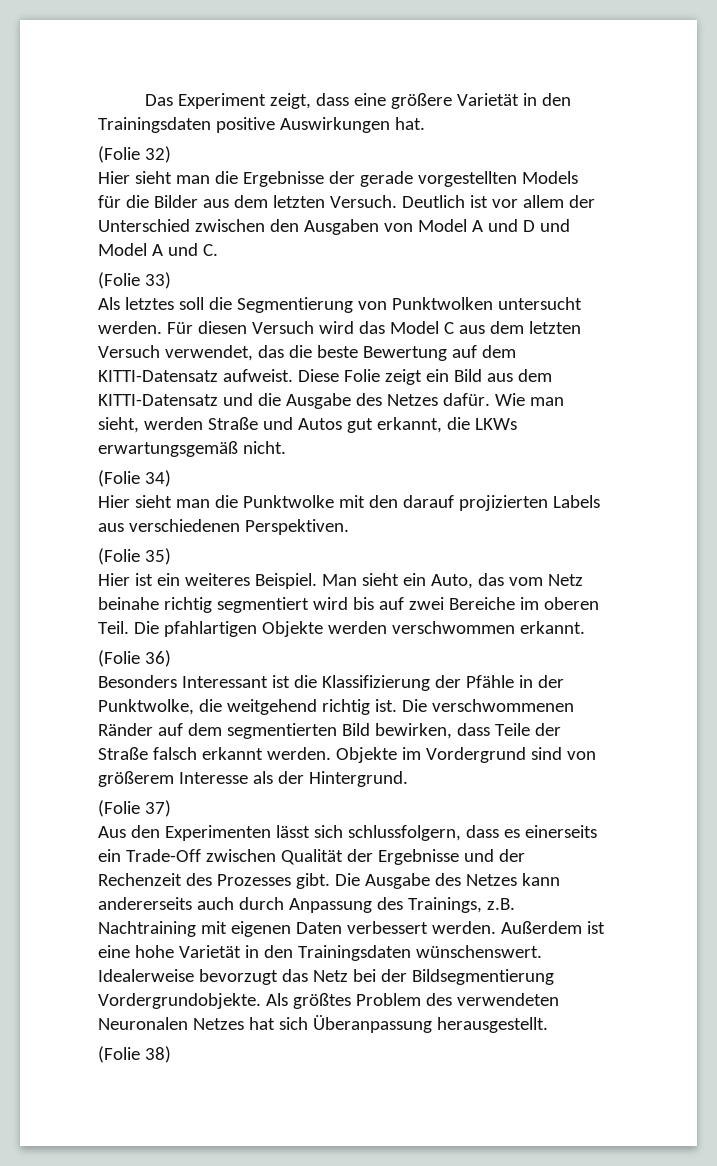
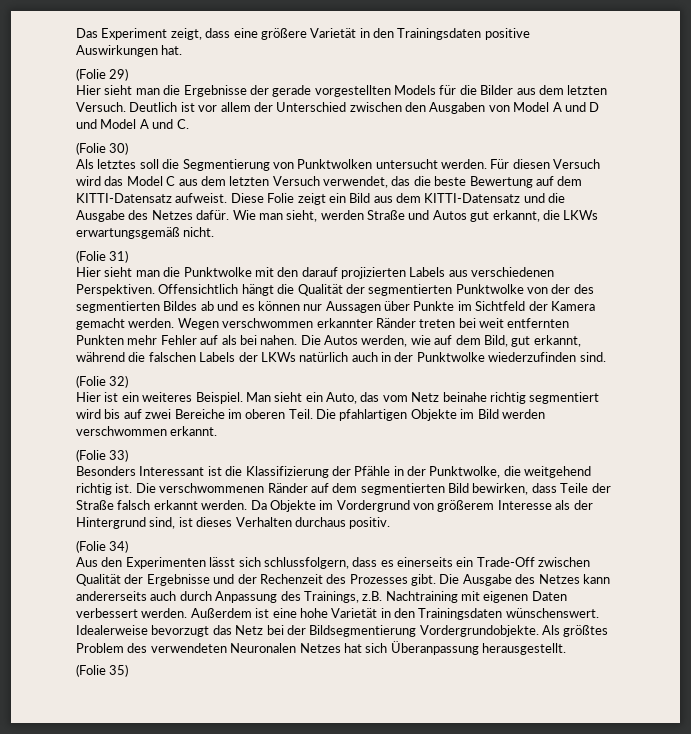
- (Folie 32)
+ (Folie 29)
- (Folie 33)
+ (Folie 30)
- (Folie 34)
+ (Folie 31)
- Hier sieht man die Punktwolke mit den darauf projizierten Labels aus verschiedenen Perspektiven.
- (Folie 35)
+ Hier sieht man die Punktwolke mit den darauf projizierten Labels aus verschiedenen Perspektiven. Offensichtlich hängt die Qualität der segmentierten Punktwolke von der des segmentierten Bildes ab und es können nur Aussagen über Punkte im Sichtfeld der Kamera gemacht werden. Wegen verschwommen erkannter Ränder treten bei weit entfernten Punkten mehr Fehler auf als bei nahen. Die Autos werden, wie auf dem Bild, gut erkannt, während die falschen Labels der LKWs natürlich auch in der Punktwolke wiederzufinden sind.
+ (Folie 32)
- Die pfahlartigen Objekte werden verschwommen erkannt.
+ Die pfahlartigen Objekte im Bild werden verschwommen erkannt.
- (Folie 36)
+ (Folie 33)
- Objekte im Vordergrund sind von größerem Interesse als der Hintergrund.
- (Folie 37)
+ Da Objekte im Vordergrund von größerem Interesse als der Hintergrund sind, ist dieses Verhalten durchaus positiv.
+ (Folie 34)
- (Folie 38)
+ (Folie 35)

